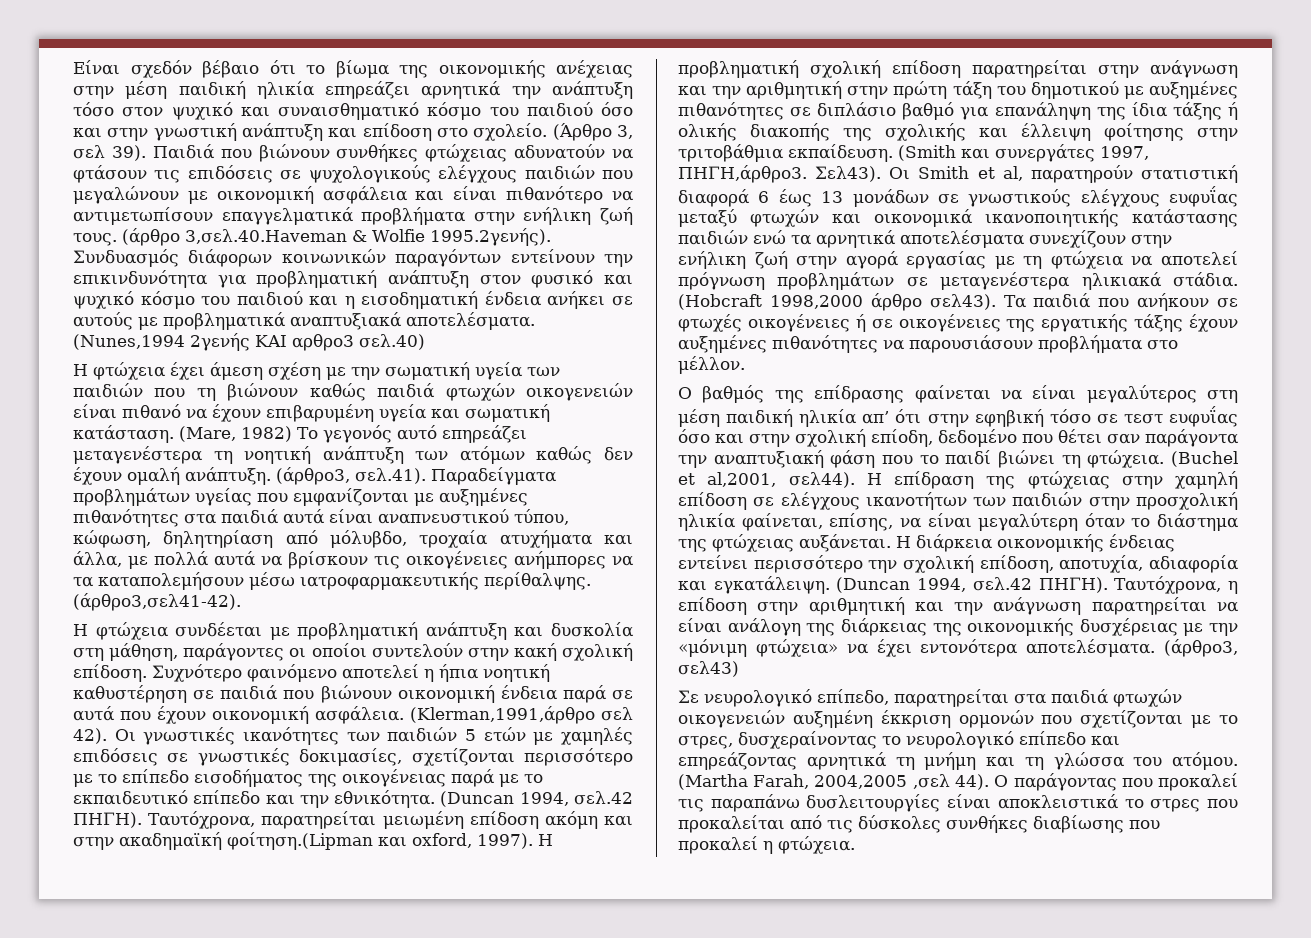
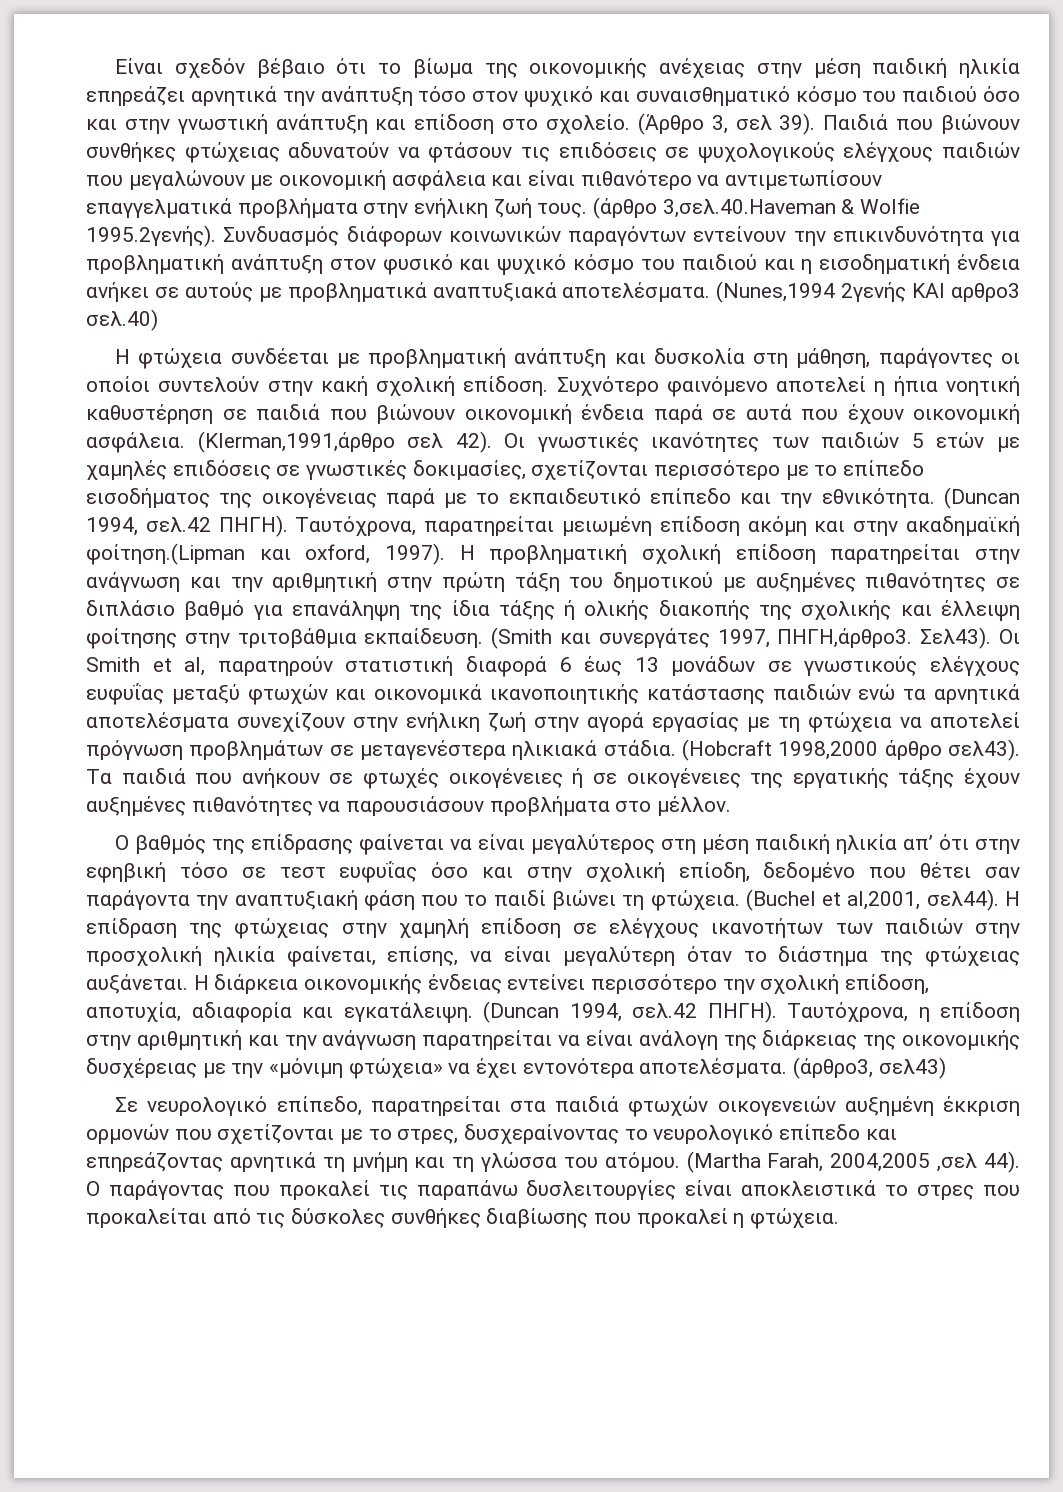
- Η φτώχεια έχει άμεση σχέση με την σωματική υγεία των παιδιών που τη βιώνουν καθώς παιδιά φτωχών οικογενειών είναι πιθανό να έχουν επιβαρυμένη υγεία και σωματική κατάσταση. (Mare, 1982) Το γεγονός αυτό επηρεάζει μεταγενέστερα τη νοητική ανάπτυξη των ατόμων καθώς δεν έχουν ομαλή ανάπτυξη. (άρθρο3, σελ.41). Παραδείγματα προβλημάτων υγείας που εμφανίζονται με αυξημένες πιθανότητες στα παιδιά αυτά είναι αναπνευστικού τύπου, κώφωση, δηλητηρίαση από μόλυβδο, τροχαία ατυχήματα και άλλα, με πολλά αυτά να βρίσκουν τις οικογένειες ανήμπορες να τα καταπολεμήσουν μέσω ιατροφαρμακευτικής περίθαλψης. (άρθρο3,σελ41-42).

